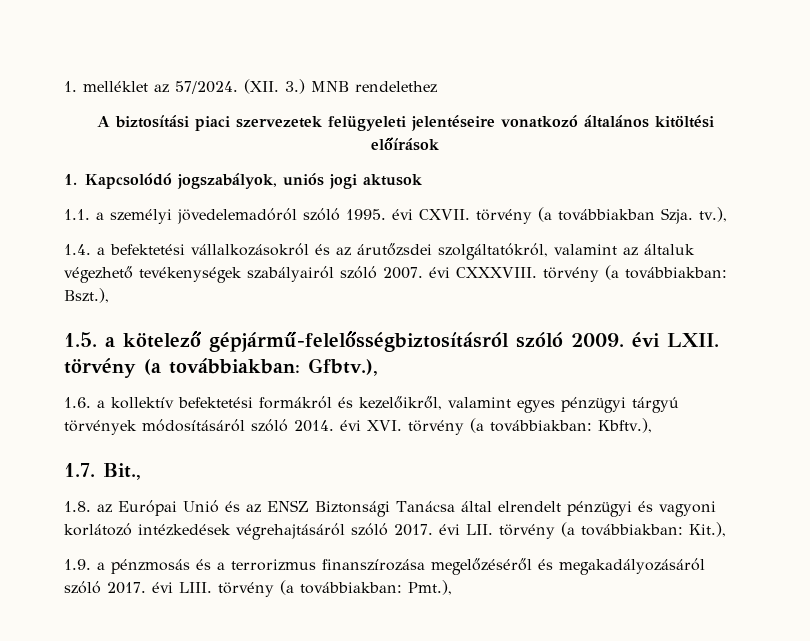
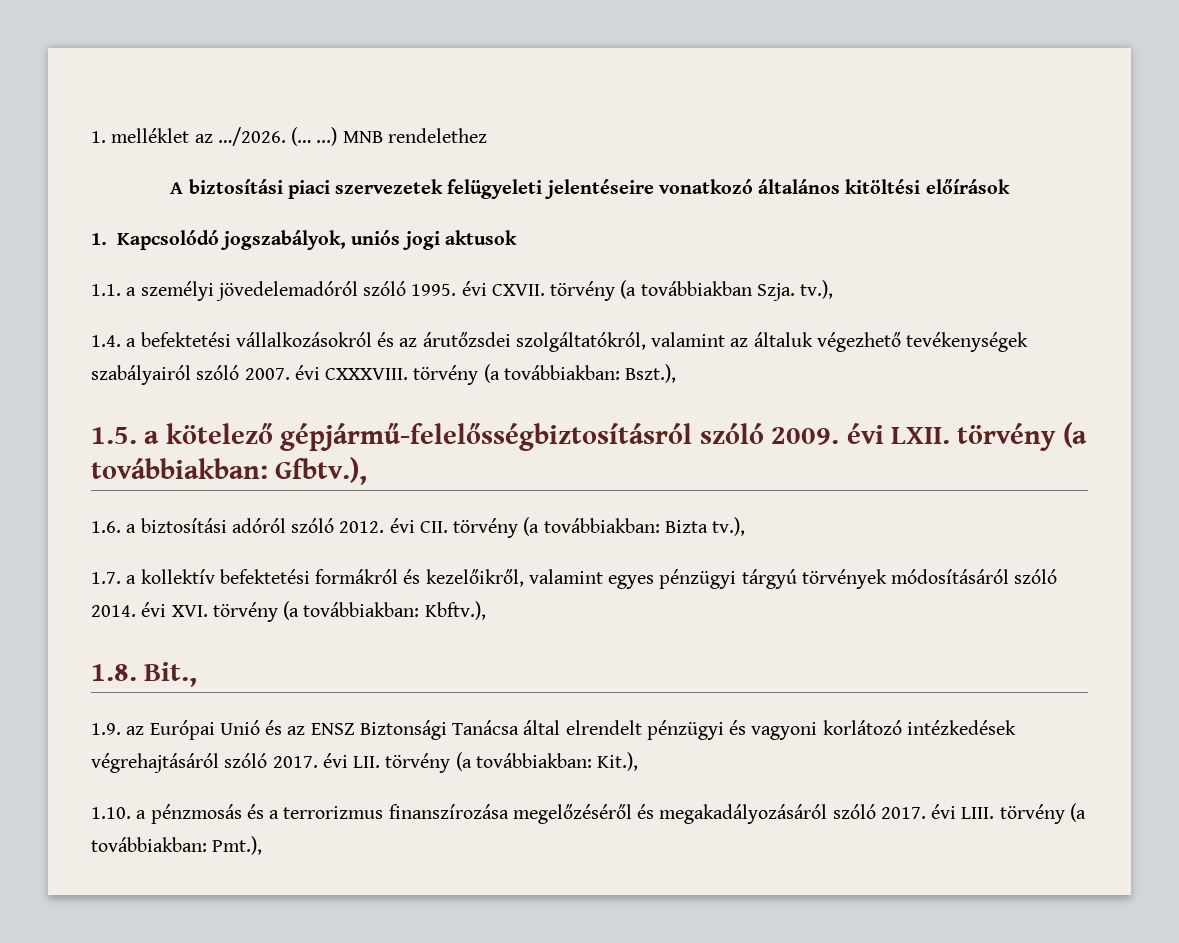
- 1. melléklet az 57/2024. (XII. 3.) MNB rendelethez
+ 1. melléklet az …/2026. (… ...) MNB rendelethez
- 1.6. a kollektív befektetési formákról és kezelőikről, valamint egyes pénzügyi tárgyú törvények módosításáról szóló 2014. évi XVI. törvény (a továbbiakban: Kbftv.),
+ 1.6. a biztosítási adóról szóló 2012. évi CII. törvény (a továbbiakban: Bizta tv.),
+ 1.7. a kollektív befektetési formákról és kezelőikről, valamint egyes pénzügyi tárgyú törvények módosításáról szóló 2014. évi XVI. törvény (a továbbiakban: Kbftv.),
- 1.7. Bit.,
+ 1.8. Bit.,
- 1.8. az Európai Unió és az ENSZ Biztonsági Tanácsa által elrendelt pénzügyi és vagyoni korlátozó intézkedések végrehajtásáról szóló 2017. évi LII. törvény (a továbbiakban: Kit.),
+ 1.9. az Európai Unió és az ENSZ Biztonsági Tanácsa által elrendelt pénzügyi és vagyoni korlátozó intézkedések végrehajtásáról szóló 2017. évi LII. törvény (a továbbiakban: Kit.),
- 1.9. a pénzmosás és a terrorizmus finanszírozása megelőzéséről és megakadályozásáról szóló 2017. évi LIII. törvény (a továbbiakban: Pmt.),
+ 1.10. a pénzmosás és a terrorizmus finanszírozása megelőzéséről és megakadályozásáról szóló 2017. évi LIII. törvény (a továbbiakban: Pmt.),

